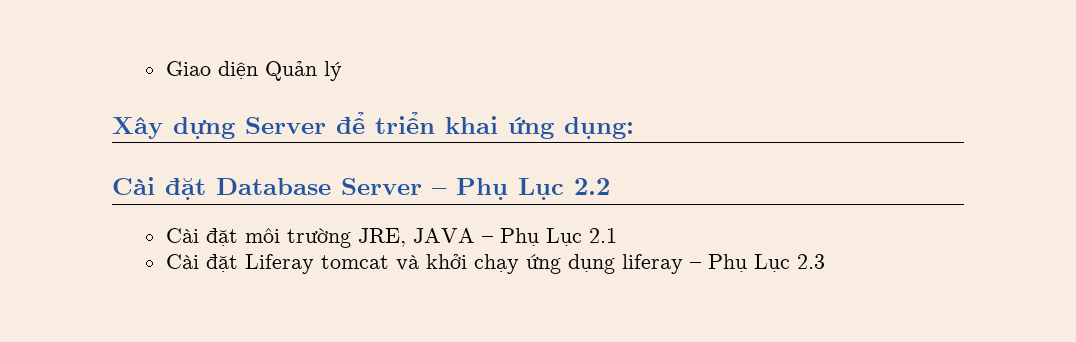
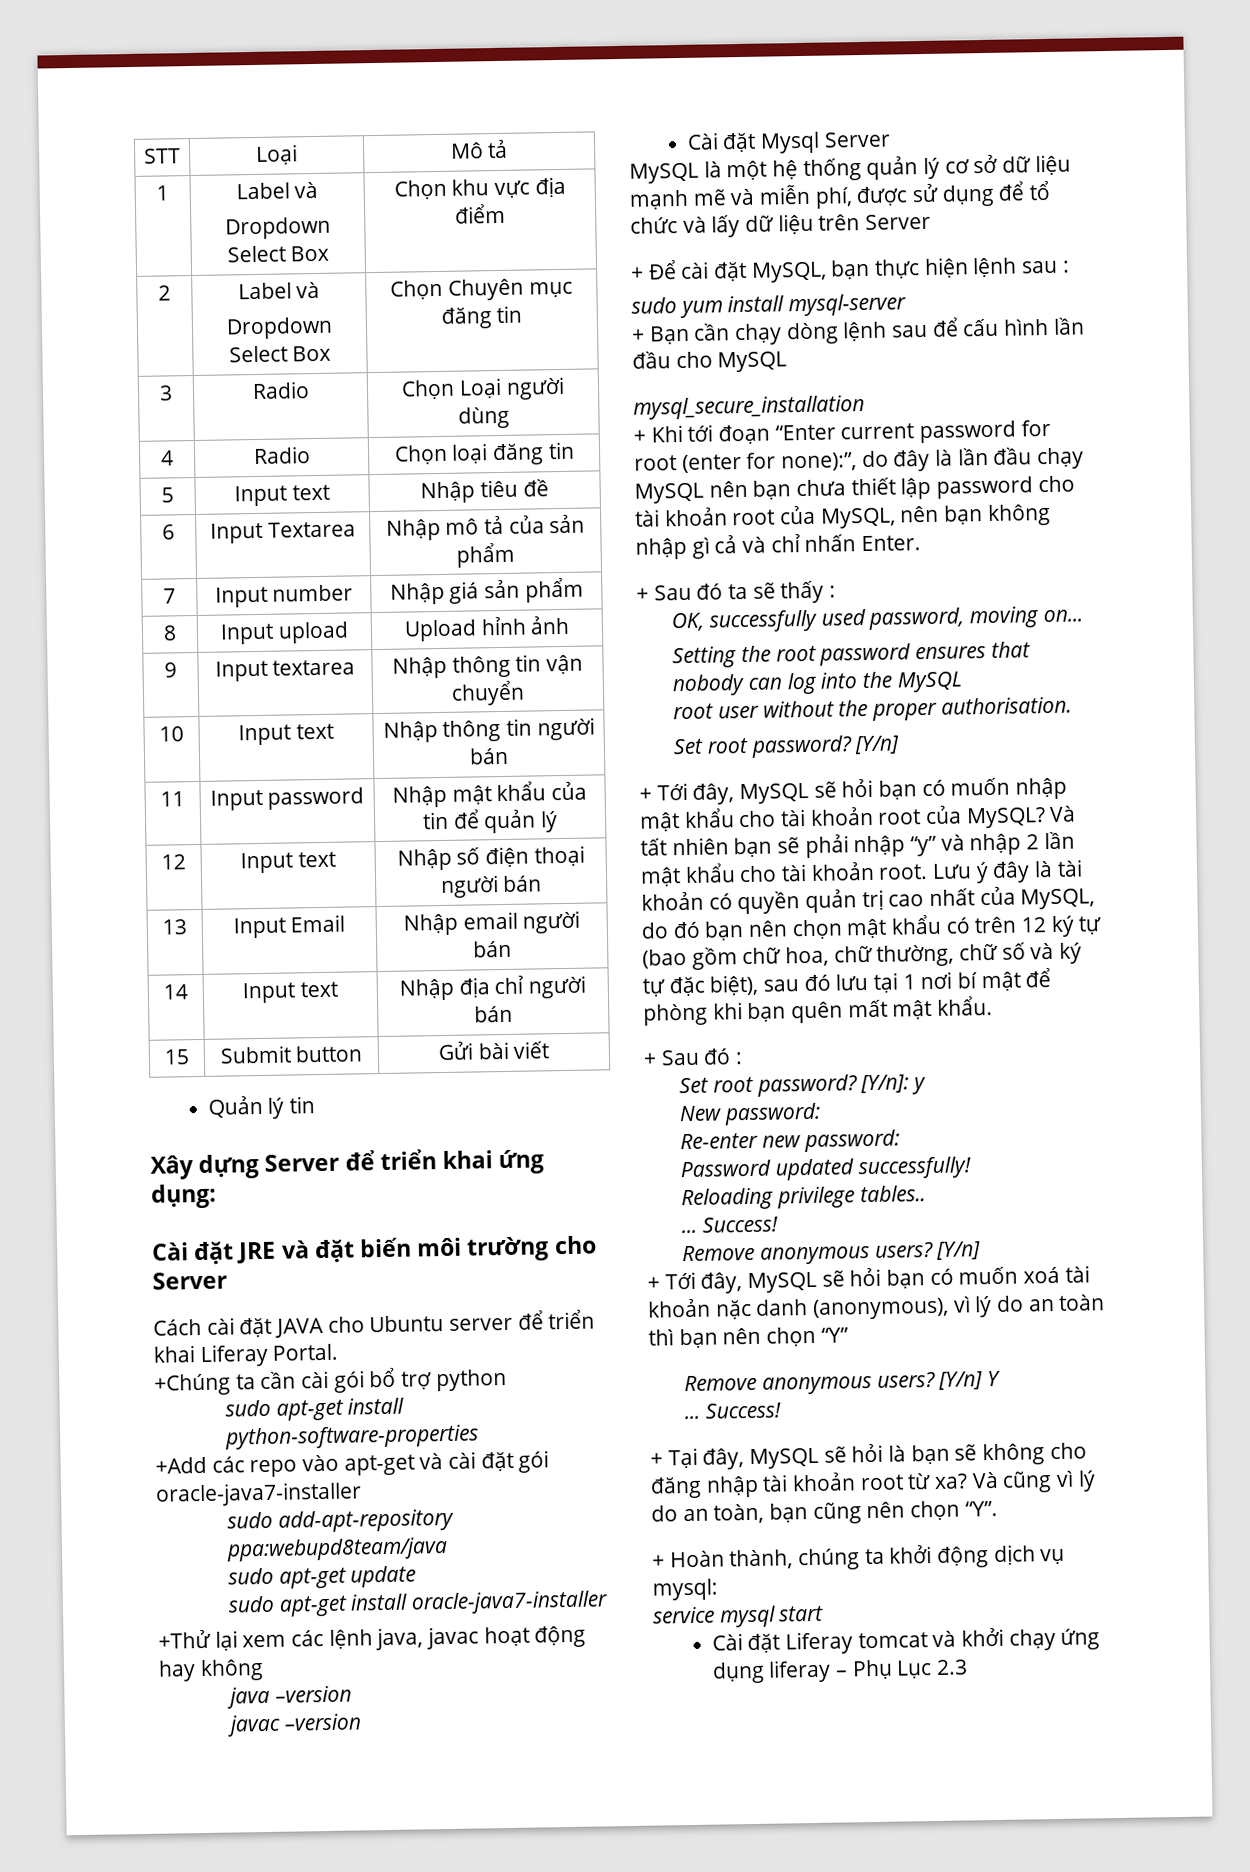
- Giao diện Quản lý
+ STT | Loại | Mô tả
+ 1 | Label và
+ Dropdown Select Box | Chọn khu vực địa điểm
+ 2 | Label và
+ Dropdown Select Box | Chọn Chuyên mục đăng tin
+ 3 | Radio | Chọn Loại người dùng
+ 4 | Radio | Chọn loại đăng tin
+ 5 | Input text | Nhập tiêu đề
+ 6 | Input Textarea | Nhập mô tả của sản phẩm
+ 7 | Input number | Nhập giá sản phẩm
+ 8 | Input upload | Upload hỉnh ảnh
+ 9 | Input textarea | Nhập thông tin vận chuyển
+ 10 | Input text | Nhập thông tin người bán
+ 11 | Input password | Nhập mật khẩu của tin để quản lý
+ 12 | Input text | Nhập số điện thoại người bán
+ 13 | Input Email | Nhập email người bán
+ 14 | Input text | Nhập địa chỉ người bán
+ 15 | Submit button | Gửi bài viết
+ Quản lý tin
- Cài đặt Database Server – Phụ Lục 2.2
- Cài đặt môi trường JRE, JAVA – Phụ Lục 2.1
+ Cài đặt JRE và đặt biến môi trường cho Server
+ Cách cài đặt JAVA cho Ubuntu server để triển khai Liferay Portal.
+ +Chúng ta cần cài gói bổ trợ python
+ sudo apt-get install python-software-properties
+ +Add các repo vào apt-get và cài đặt gói oracle-java7-installer
+ sudo add-apt-repository ppa:webupd8team/java
+ sudo apt-get update
+ sudo apt-get install oracle-java7-installer
+ +Thử lại xem các lệnh java, javac hoạt động hay không
+ java –version
+ javac –version
+ Cài đặt Mysql Server
+ MySQL là một hệ thống quản lý cơ sở dữ liệu mạnh mẽ và miễn phí, được sử dụng để tổ chức và lấy dữ liệu trên Server
+ + Để cài đặt MySQL, bạn thực hiện lệnh sau :
+ sudo yum install mysql-server
+ + Bạn cần chạy dòng lệnh sau để cấu hình lần đầu cho MySQL
+ mysql_secure_installation
+ + Khi tới đoạn “Enter current password for root (enter for none):”, do đây là lần đầu chạy MySQL nên bạn chưa thiết lập password cho tài khoản root của MySQL, nên bạn không nhập gì cả và chỉ nhấn Enter.
+ + Sau đó ta sẽ thấy :
+ OK, successfully used password, moving on...
+ Setting the root password ensures that nobody can log into the MySQL
+ root user without the proper authorisation.
+ Set root password? [Y/n]
+ + Tới đây, MySQL sẽ hỏi bạn có muốn nhập mật khẩu cho tài khoản root của MySQL? Và tất nhiên bạn sẽ phải nhập “y” và nhập 2 lần mật khẩu cho tài khoản root. Lưu ý đây là tài khoản có quyền quản trị cao nhất của MySQL, do đó bạn nên chọn mật khẩu có trên 12 ký tự (bao gồm chữ hoa, chữ thường, chữ số và ký tự đặc biệt), sau đó lưu tại 1 nơi bí mật để phòng khi bạn quên mất mật khẩu.
+ + Sau đó :
+ Set root password? [Y/n]: y
+ New password:
+ Re-enter new password:
+ Password updated successfully!
+ Reloading privilege tables..
+ ... Success!
+ Remove anonymous users? [Y/n]
+ + Tới đây, MySQL sẽ hỏi bạn có muốn xoá tài khoản nặc danh (anonymous), vì lý do an toàn thì bạn nên chọn “Y”
+ Remove anonymous users? [Y/n] Y
+ ... Success!
+ + Tại đây, MySQL sẽ hỏi là bạn sẽ không cho đăng nhập tài khoản root từ xa? Và cũng vì lý do an toàn, bạn cũng nên chọn “Y”.
+ + Hoàn thành, chúng ta khởi động dịch vụ mysql:
+ service mysql start

